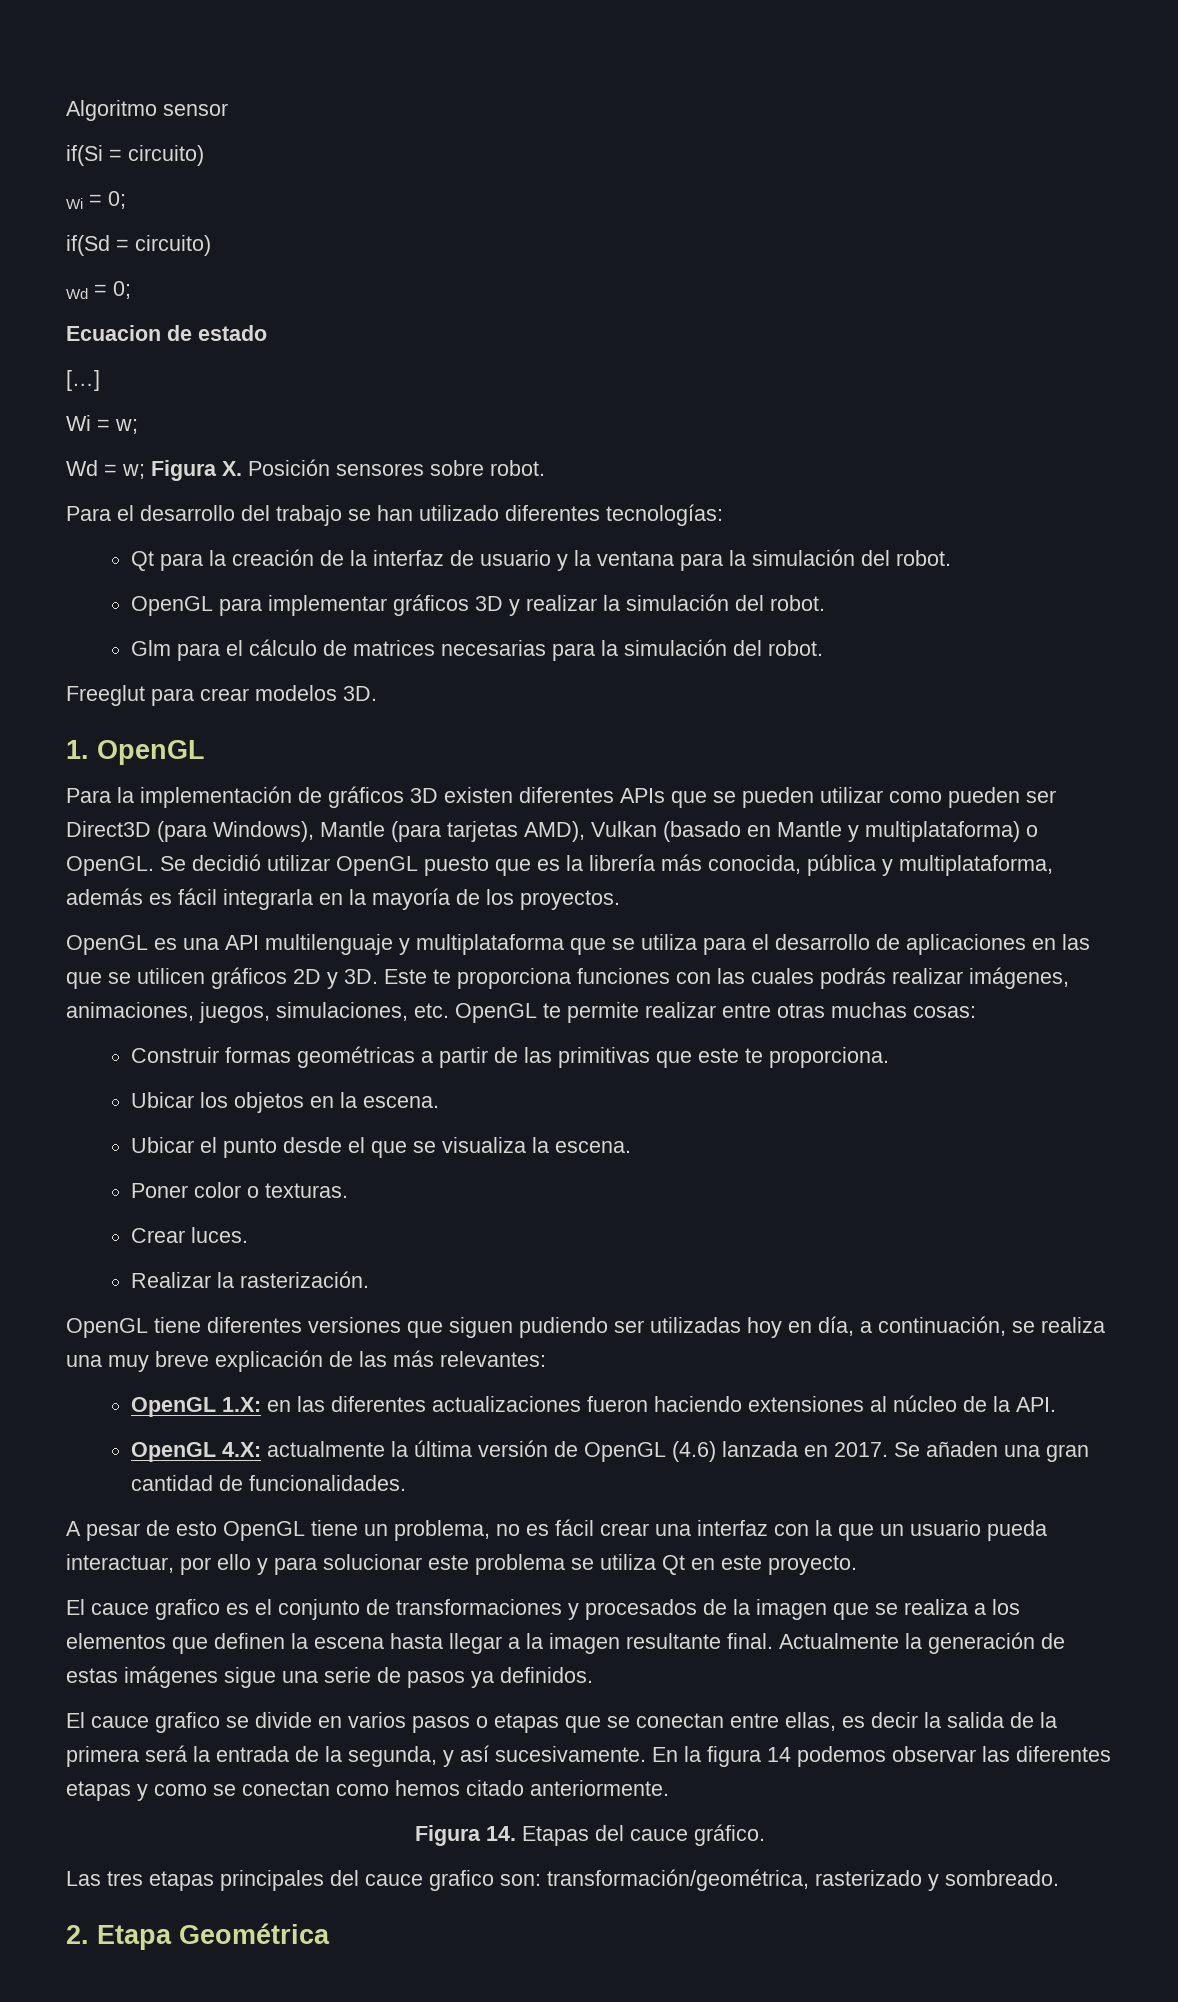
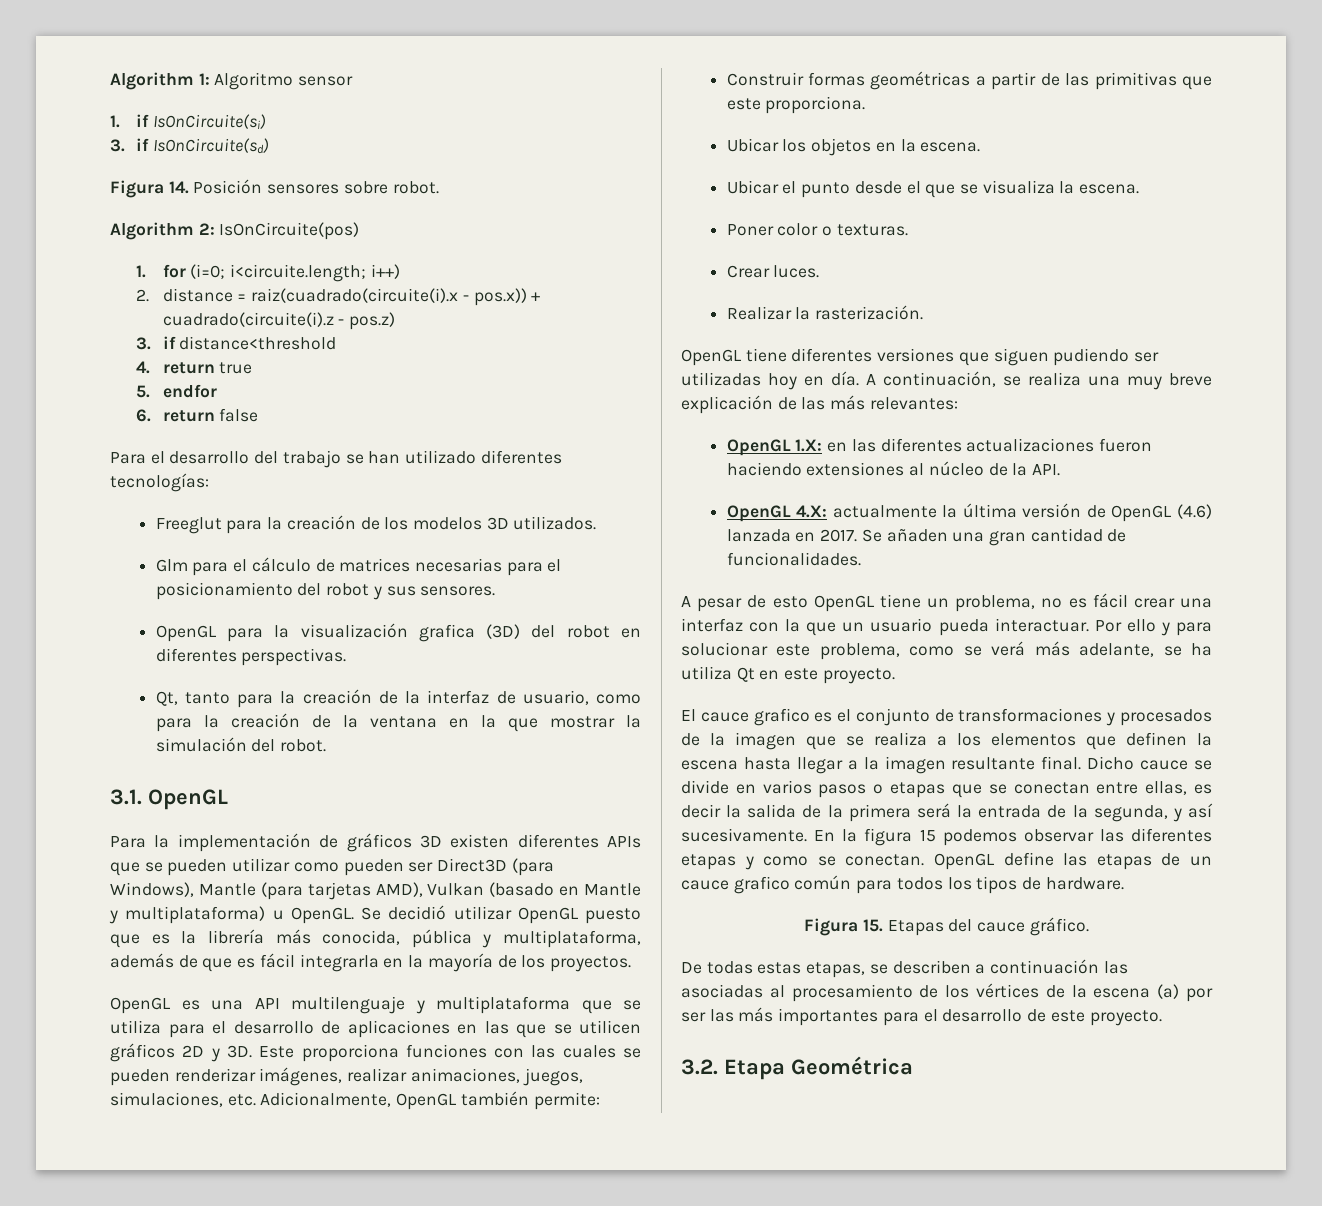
- Algoritmo sensor
+ Algorithm 1: Algoritmo sensor
- if(Si = circuito)
- Wi = 0;
- if(Sd = circuito)
- Wd = 0;
- Ecuacion de estado
- […]
- Wi = w;
- Wd = w; Figura X. Posición sensores sobre robot.
+ 1. if IsOnCircuite(si)
+ 3. if IsOnCircuite(sd)
+ Figura 14. Posición sensores sobre robot.
+ Algorithm 2: IsOnCircuite(pos)
+ 1. for (i=0; i<circuite.length; i++)
+ 2. distance = raiz(cuadrado(circuite(i).x - pos.x)) + cuadrado(circuite(i).z - pos.z)
+ 3. if distance<threshold
+ 4. return true
+ 5. endfor
+ 6. return false
- Qt para la creación de la interfaz de usuario y la ventana para la simulación del robot.
- OpenGL para implementar gráficos 3D y realizar la simulación del robot.
+ Freeglut para la creación de los modelos 3D utilizados.
- Glm para el cálculo de matrices necesarias para la simulación del robot.
- Freeglut para crear modelos 3D.
- 1. OpenGL
+ Glm para el cálculo de matrices necesarias para el posicionamiento del robot y sus sensores.
+ OpenGL para la visualización grafica (3D) del robot en diferentes perspectivas.
+ Qt, tanto para la creación de la interfaz de usuario, como para la creación de la ventana en la que mostrar la simulación del robot.
+ 3.1. OpenGL
- Para la implementación de gráficos 3D existen diferentes APIs que se pueden utilizar como pueden ser Direct3D (para Windows), Mantle (para tarjetas AMD), Vulkan (basado en Mantle y multiplataforma) o OpenGL.
+ Para la implementación de gráficos 3D existen diferentes APIs que se pueden utilizar como pueden ser Direct3D (para Windows), Mantle (para tarjetas AMD), Vulkan (basado en Mantle y multiplataforma) u OpenGL.
- Se decidió utilizar OpenGL puesto que es la librería más conocida, pública y multiplataforma, además es fácil integrarla en la mayoría de los proyectos.
+ Se decidió utilizar OpenGL puesto que es la librería más conocida, pública y multiplataforma, además de que es fácil integrarla en la mayoría de los proyectos.
- Este te proporciona funciones con las cuales podrás realizar imágenes, animaciones, juegos, simulaciones, etc. OpenGL te permite realizar entre otras muchas cosas:
+ Este proporciona funciones con las cuales se pueden renderizar imágenes, realizar animaciones, juegos, simulaciones, etc. Adicionalmente, OpenGL también permite:
- Construir formas geométricas a partir de las primitivas que este te proporciona.
+ Construir formas geométricas a partir de las primitivas que este proporciona.
- OpenGL tiene diferentes versiones que siguen pudiendo ser utilizadas hoy en día, a continuación, se realiza una muy breve explicación de las más relevantes:
+ OpenGL tiene diferentes versiones que siguen pudiendo ser utilizadas hoy en día. A continuación, se realiza una muy breve explicación de las más relevantes:
- A pesar de esto OpenGL tiene un problema, no es fácil crear una interfaz con la que un usuario pueda interactuar, por ello y para solucionar este problema se utiliza Qt en este proyecto.
+ A pesar de esto OpenGL tiene un problema, no es fácil crear una interfaz con la que un usuario pueda interactuar. Por ello y para solucionar este problema, como se verá más adelante, se ha utiliza Qt en este proyecto.
- Actualmente la generación de estas imágenes sigue una serie de pasos ya definidos.
- El cauce grafico se divide en varios pasos o etapas que se conectan entre ellas, es decir la salida de la primera será la entrada de la segunda, y así sucesivamente.
+ Dicho cauce se divide en varios pasos o etapas que se conectan entre ellas, es decir la salida de la primera será la entrada de la segunda, y así sucesivamente.
- En la figura 14 podemos observar las diferentes etapas y como se conectan como hemos citado anteriormente.
- Figura 14. Etapas del cauce gráfico.
+ En la figura 15 podemos observar las diferentes etapas y como se conectan. OpenGL define las etapas de un cauce grafico común para todos los tipos de hardware.
+ Figura 15. Etapas del cauce gráfico.
- Las tres etapas principales del cauce grafico son: transformación/geométrica, rasterizado y sombreado.
- 2. Etapa Geométrica
+ De todas estas etapas, se describen a continuación las asociadas al procesamiento de los vértices de la escena (a) por ser las más importantes para el desarrollo de este proyecto.
+ 3.2. Etapa Geométrica

